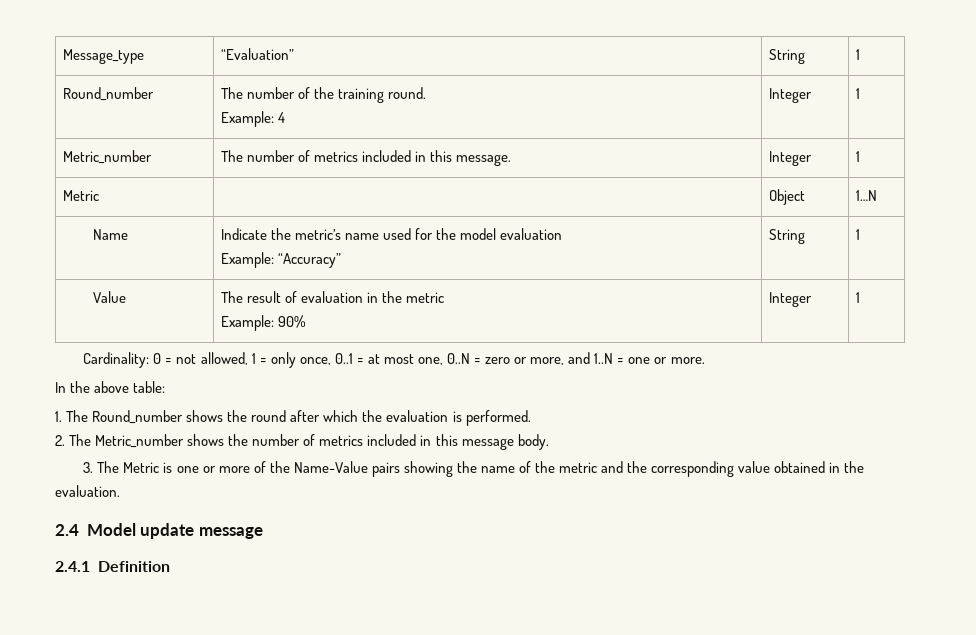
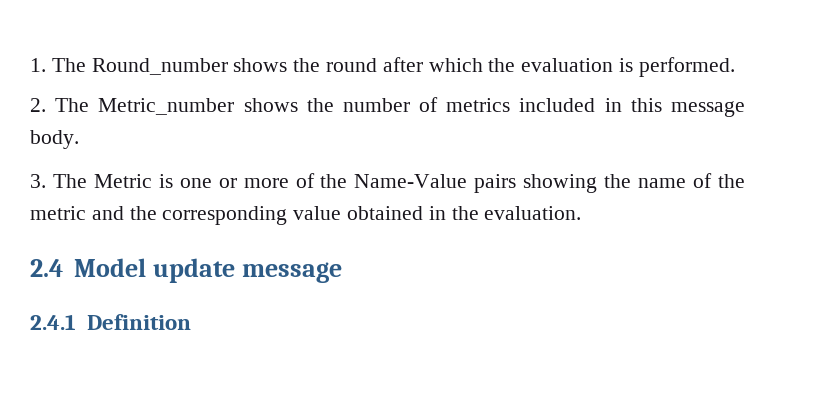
- Message_type | “Evaluation” | String | 1
- Round_number | The number of the training round.
- Example: 4 | Integer | 1
- Metric_number | The number of metrics included in this message. | Integer | 1
- Metric | | Object | 1…N
- Name | Indicate the metric’s name used for the model evaluation
- Example: “Accuracy” | String | 1
- Value | The result of evaluation in the metric
- Example: 90% | Integer | 1
- Cardinality: 0 = not allowed, 1 = only once, 0..1 = at most one, 0..N = zero or more, and 1..N = one or more.
- In the above table:

